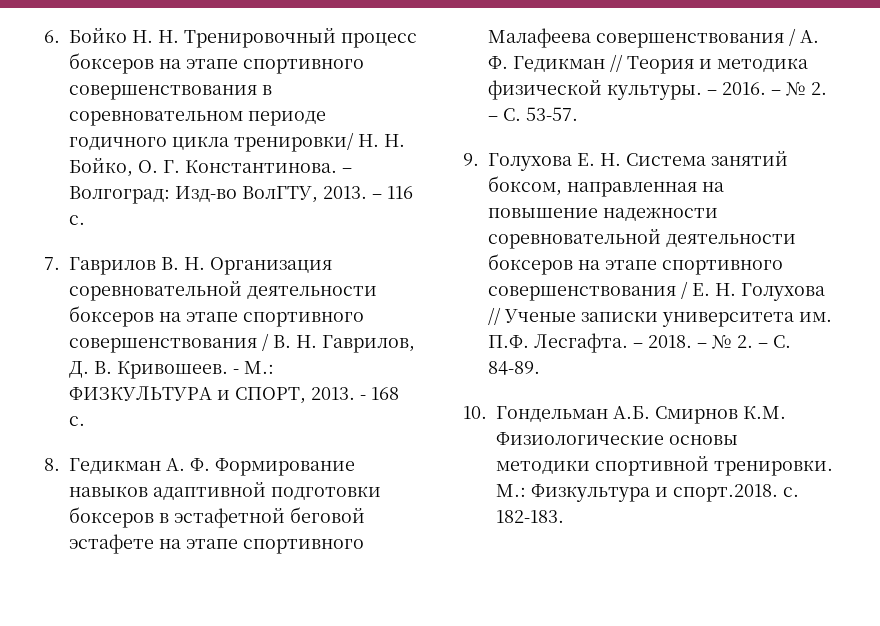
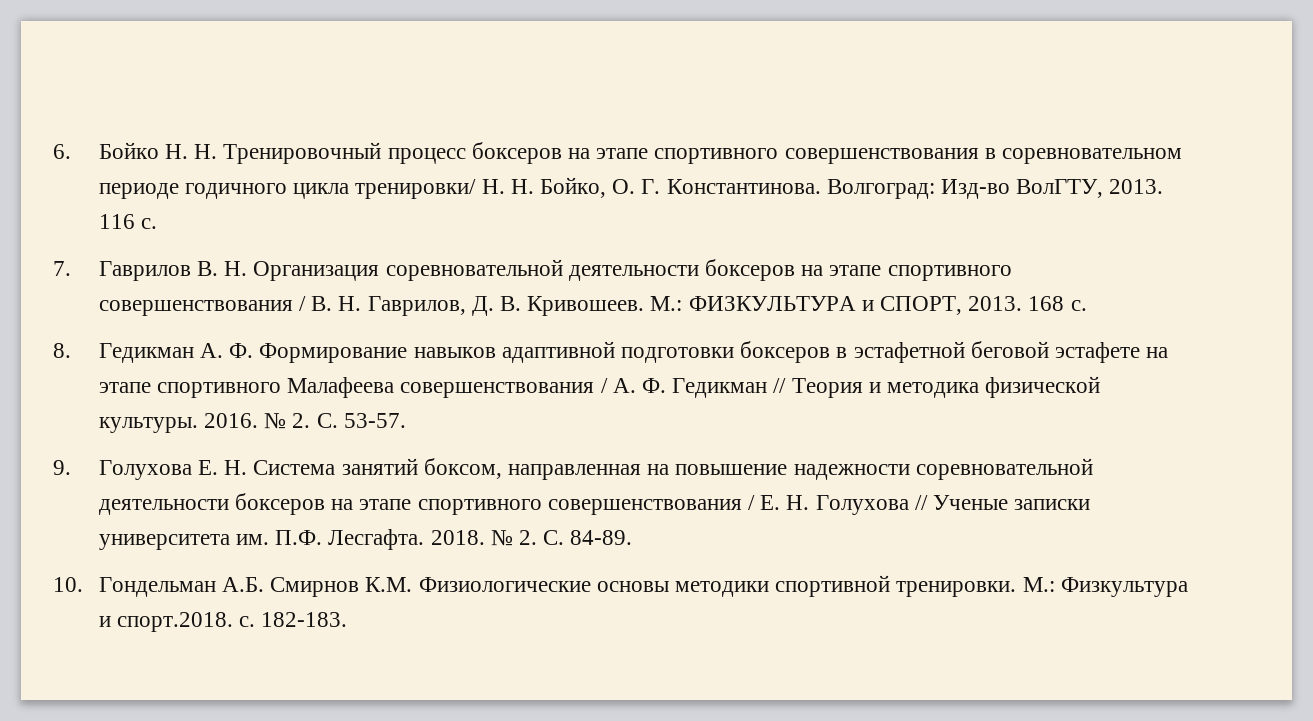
- – Волгоград: Изд-во ВолГТУ, 2013.
+ Волгоград: Изд-во ВолГТУ, 2013.
- – 116 с.
+ 116 с.
- - М.: ФИЗКУЛЬТУРА и СПОРТ, 2013.
+ М.: ФИЗКУЛЬТУРА и СПОРТ, 2013.
- - 168 с.
+ 168 с.
- – 2016. – № 2. – С. 53-57.
+ 2016. № 2. С. 53-57.
- – 2018. – № 2. – С. 84-89.
+ 2018. № 2. С. 84-89.

